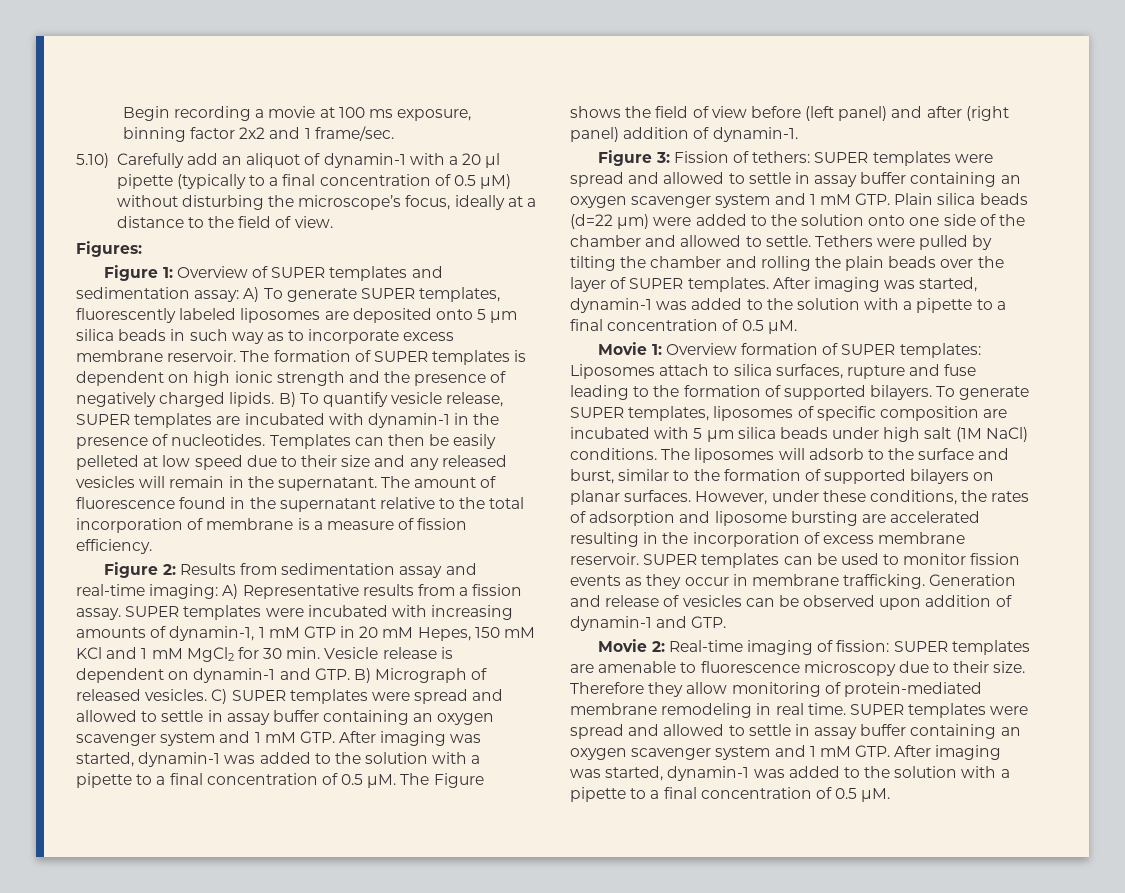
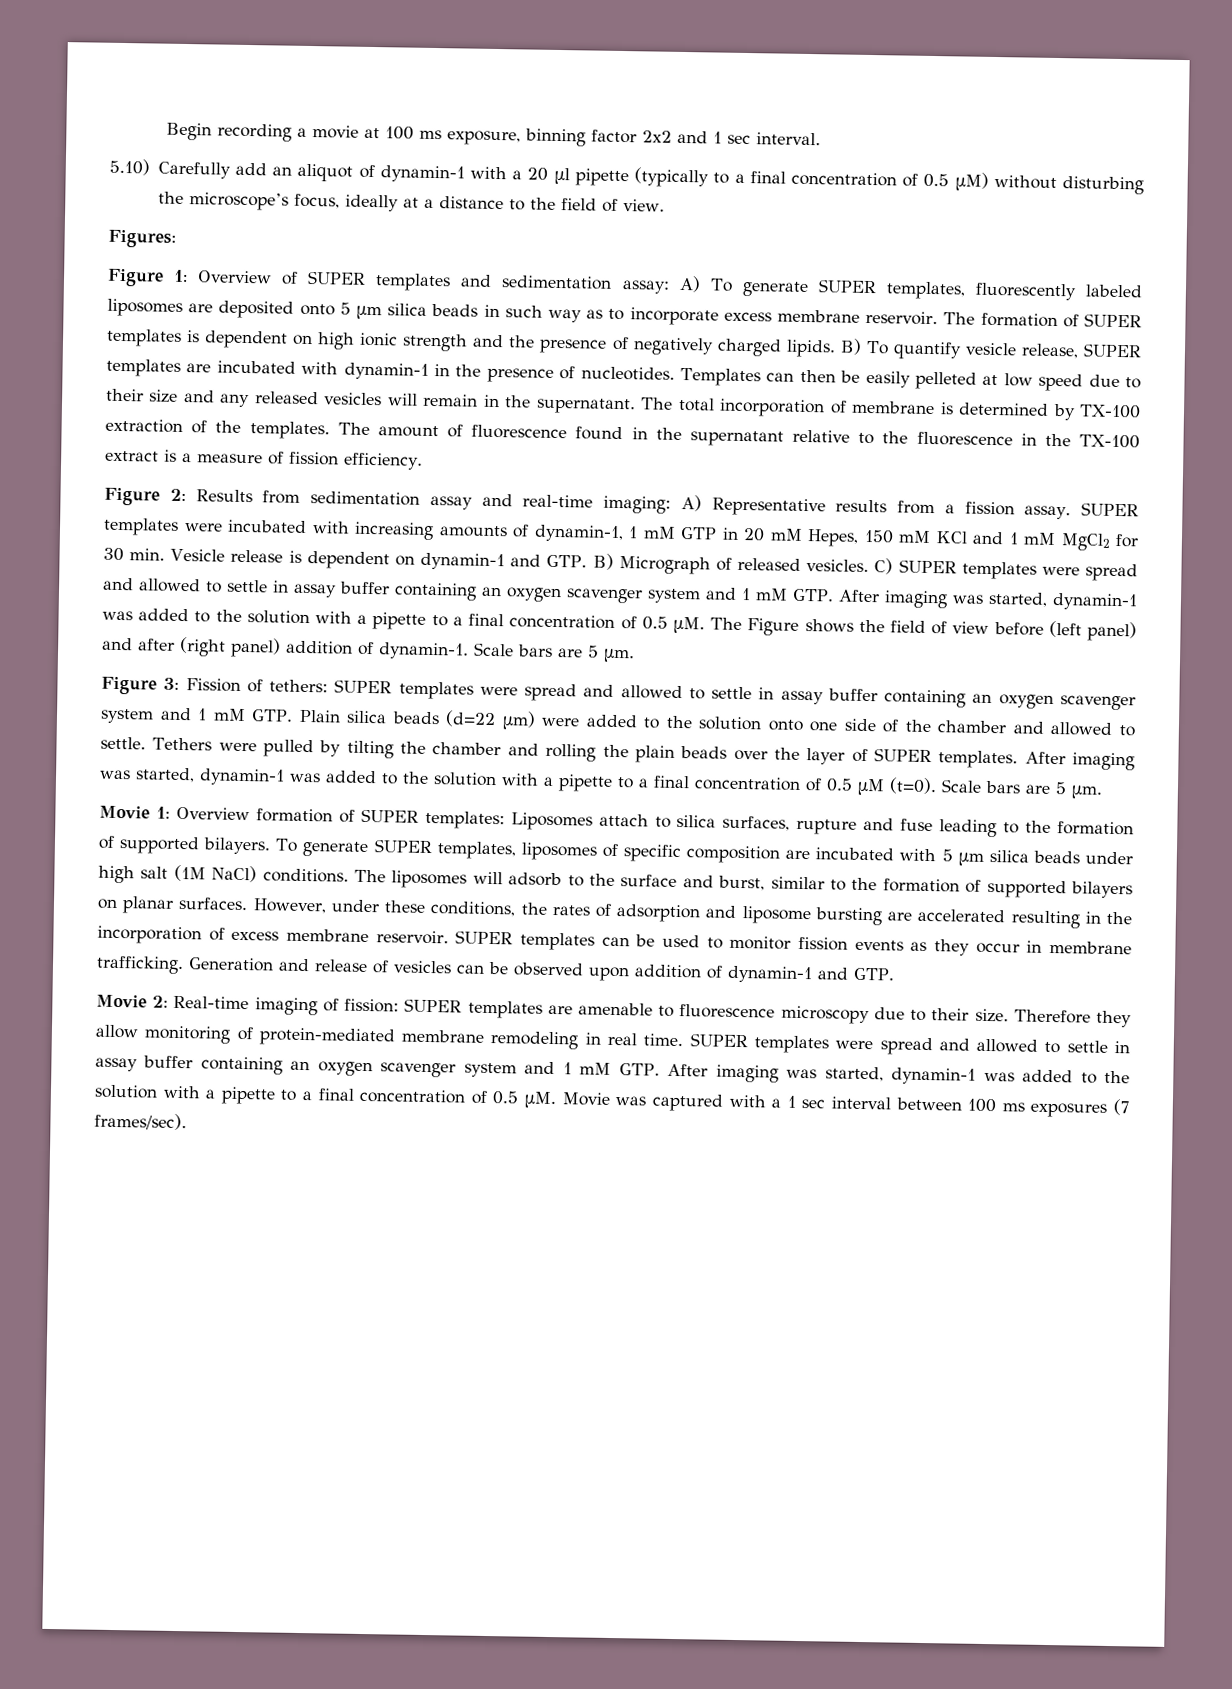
- Begin recording a movie at 100 ms exposure, binning factor 2x2 and 1 frame/sec.
+ Begin recording a movie at 100 ms exposure, binning factor 2x2 and 1 sec interval.
- The amount of fluorescence found in the supernatant relative to the total incorporation of membrane is a measure of fission efficiency.
+ The total incorporation of membrane is determined by TX-100 extraction of the templates. The amount of fluorescence found in the supernatant relative to the fluorescence in the TX-100 extract is a measure of fission efficiency.
- The Figure shows the field of view before (left panel) and after (right panel) addition of dynamin-1.
+ The Figure shows the field of view before (left panel) and after (right panel) addition of dynamin-1. Scale bars are 5 µm.
- Tethers were pulled by tilting the chamber and rolling the plain beads over the layer of SUPER templates. After imaging was started, dynamin-1 was added to the solution with a pipette to a final concentration of 0.5 µM.
+ Tethers were pulled by tilting the chamber and rolling the plain beads over the layer of SUPER templates. After imaging was started, dynamin-1 was added to the solution with a pipette to a final concentration of 0.5 µM (t=0). Scale bars are 5 µm.
+ Movie was captured with a 1 sec interval between 100 ms exposures (7 frames/sec).

